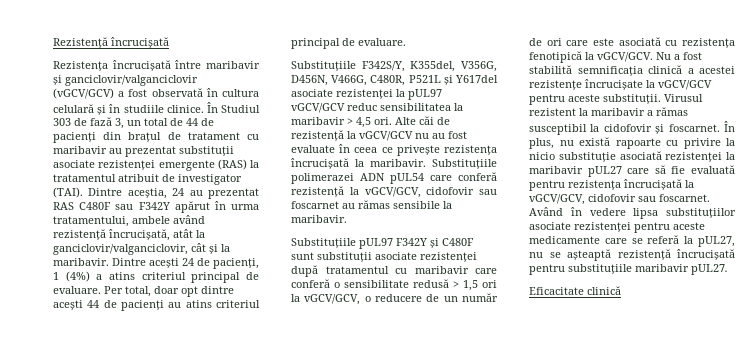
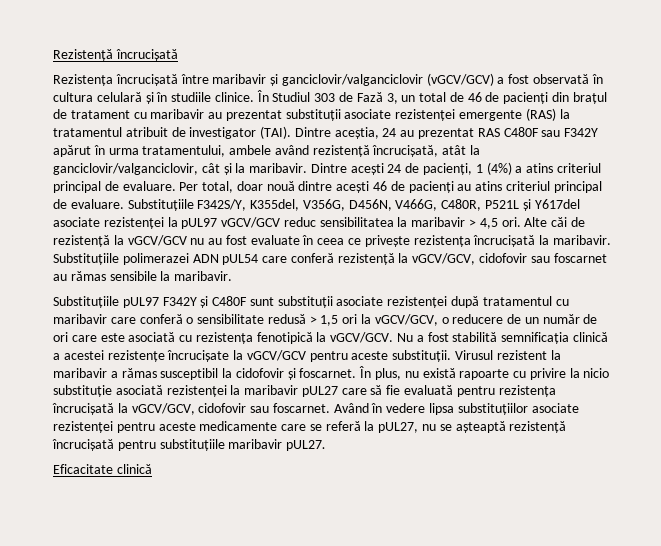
- În Studiul 303 de fază 3, un total de 44 de pacienți din brațul de tratament cu maribavir au prezentat substituții asociate rezistenței emergente (RAS) la tratamentul atribuit de investigator (TAI).
+ În Studiul 303 de Fază 3, un total de 46 de pacienți din brațul de tratament cu maribavir au prezentat substituții asociate rezistenței emergente (RAS) la tratamentul atribuit de investigator (TAI).
- Per total, doar opt dintre acești 44 de pacienți au atins criteriul principal de evaluare.
- Substituțiile F342S/Y, K355del, V356G, D456N, V466G, C480R, P521L și Y617del asociate rezistenței la pUL97 vGCV/GCV reduc sensibilitatea la maribavir > 4,5 ori.
+ Per total, doar nouă dintre acești 46 de pacienți au atins criteriul principal de evaluare. Substituțiile F342S/Y, K355del, V356G, D456N, V466G, C480R, P521L și Y617del asociate rezistenței la pUL97 vGCV/GCV reduc sensibilitatea la maribavir > 4,5 ori.

